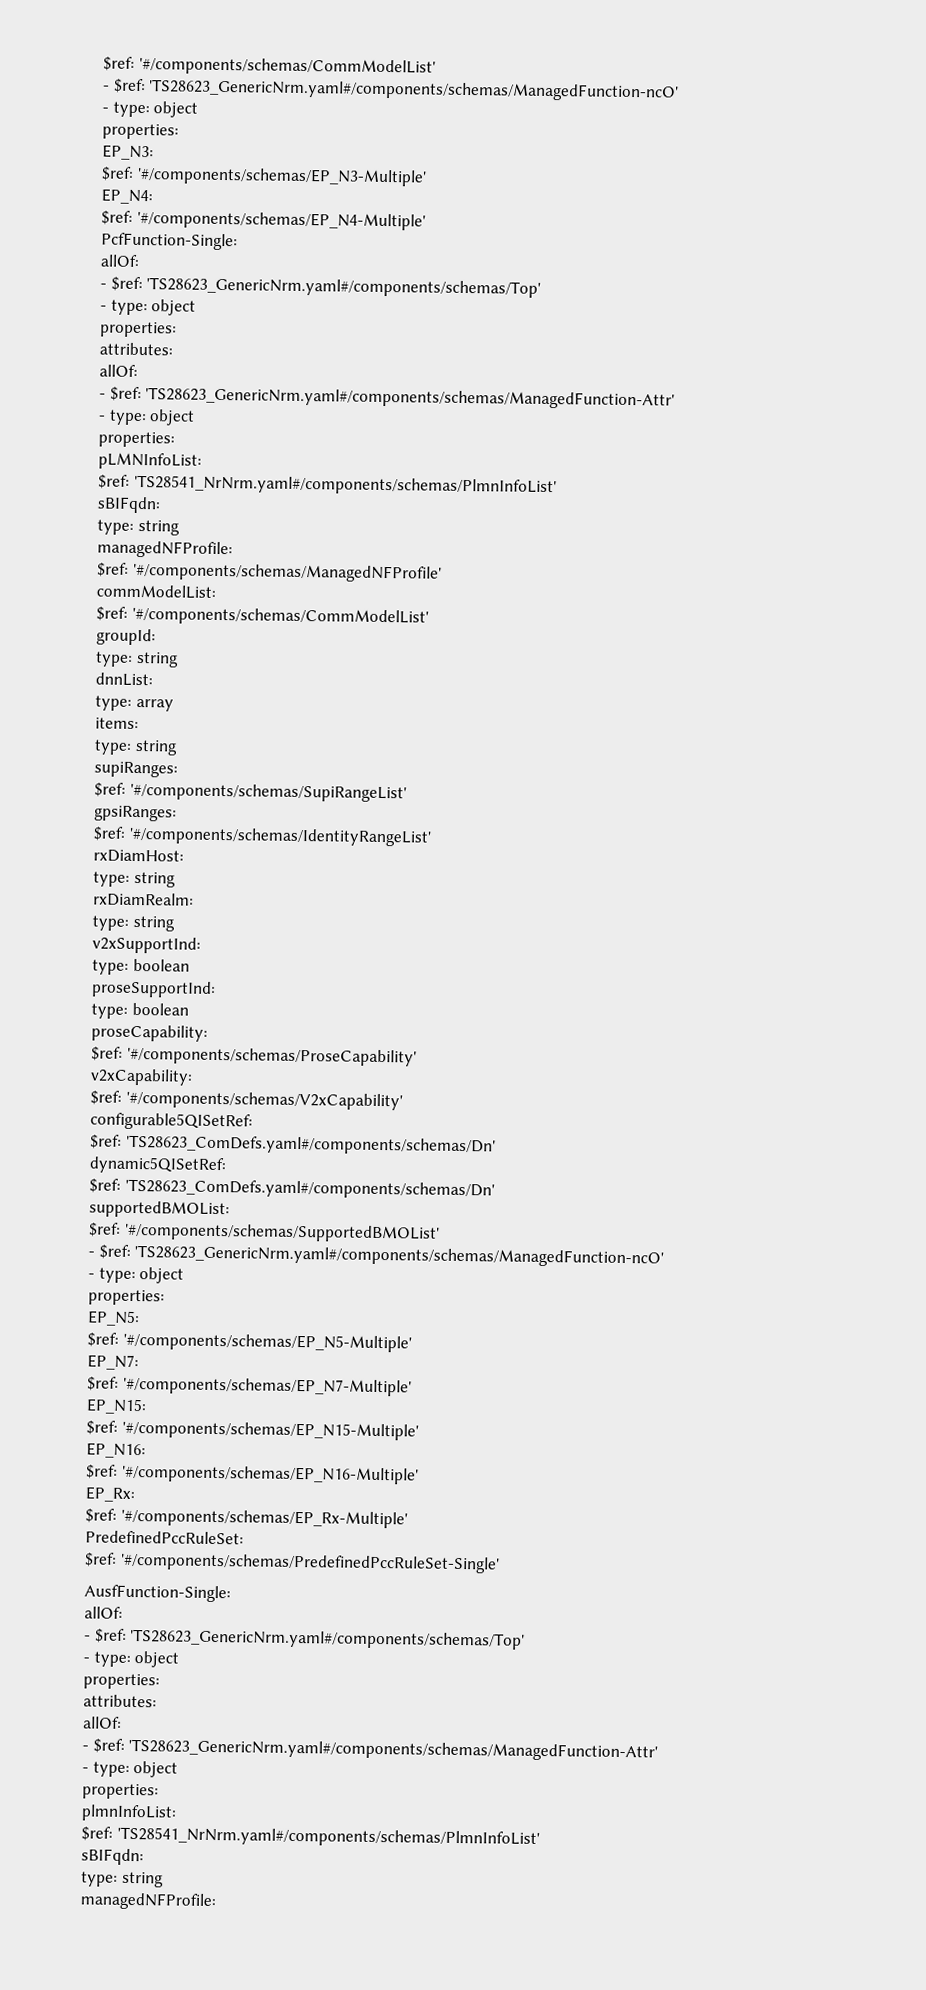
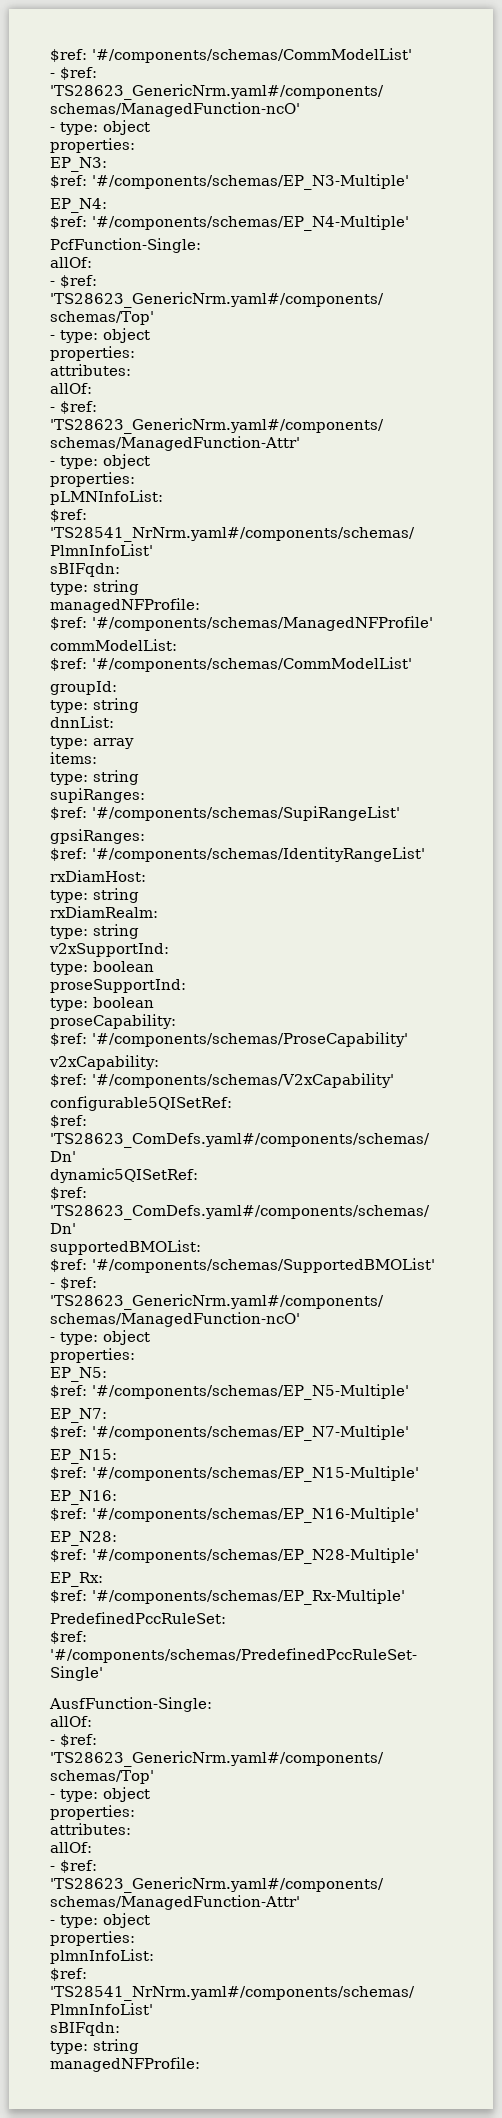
+ EP_N28:
+ $ref: '#/components/schemas/EP_N28-Multiple'

